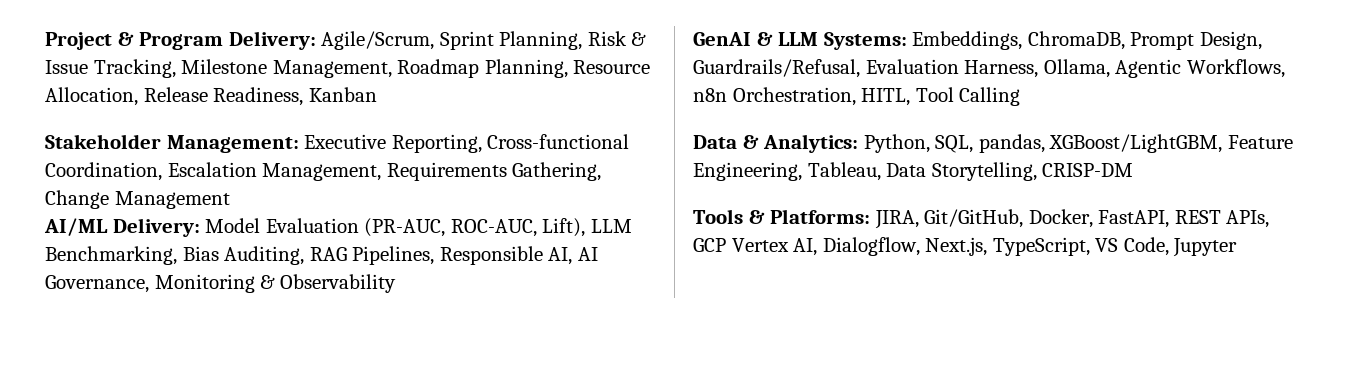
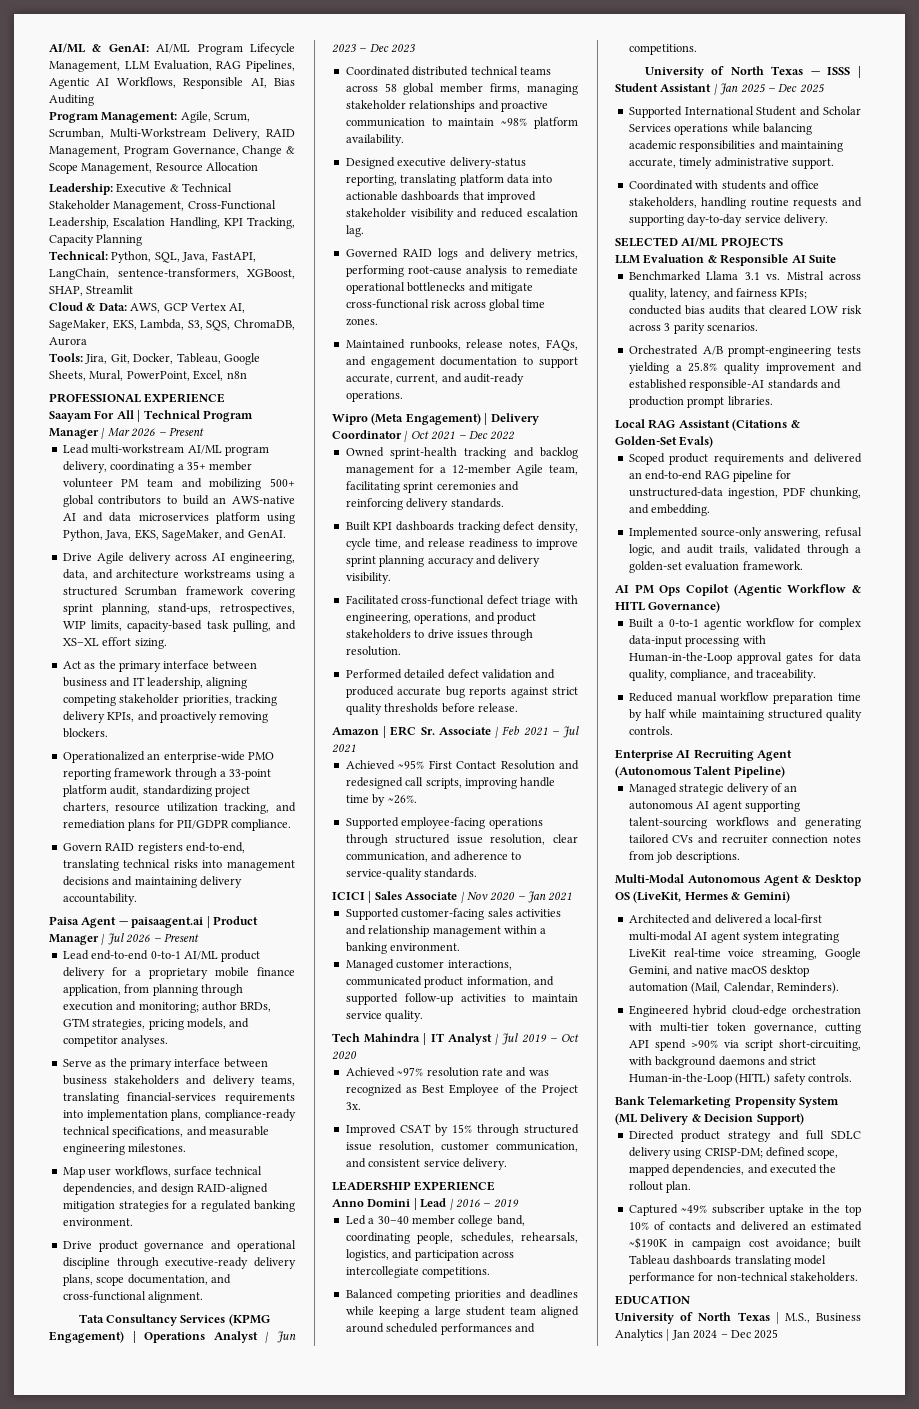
- Project & Program Delivery: Agile/Scrum, Sprint Planning, Risk & Issue Tracking, Milestone Management, Roadmap Planning, Resource Allocation, Release Readiness, Kanban
- Stakeholder Management: Executive Reporting, Cross-functional Coordination, Escalation Management, Requirements Gathering, Change Management
- AI/ML Delivery: Model Evaluation (PR-AUC, ROC-AUC, Lift), LLM Benchmarking, Bias Auditing, RAG Pipelines, Responsible AI, AI Governance, Monitoring & Observability
- GenAI & LLM Systems: Embeddings, ChromaDB, Prompt Design, Guardrails/Refusal, Evaluation Harness, Ollama, Agentic Workflows, n8n Orchestration, HITL, Tool Calling
- Data & Analytics: Python, SQL, pandas, XGBoost/LightGBM, Feature Engineering, Tableau, Data Storytelling, CRISP-DM
- Tools & Platforms: JIRA, Git/GitHub, Docker, FastAPI, REST APIs, GCP Vertex AI, Dialogflow, Next.js, TypeScript, VS Code, Jupyter
+ AI/ML & GenAI: AI/ML Program Lifecycle Management, LLM Evaluation, RAG Pipelines, Agentic AI Workflows, Responsible AI, Bias Auditing
+ Program Management: Agile, Scrum, Scrumban, Multi-Workstream Delivery, RAID Management, Program Governance, Change & Scope Management, Resource Allocation
+ Leadership: Executive & Technical Stakeholder Management, Cross-Functional Leadership, Escalation Handling, KPI Tracking, Capacity Planning
+ Technical: Python, SQL, Java, FastAPI, LangChain, sentence-transformers, XGBoost, SHAP, Streamlit
+ Cloud & Data: AWS, GCP Vertex AI, SageMaker, EKS, Lambda, S3, SQS, ChromaDB, Aurora
+ Tools: Jira, Git, Docker, Tableau, Google Sheets, Mural, PowerPoint, Excel, n8n
+ PROFESSIONAL EXPERIENCE
+ Saayam For All | Technical Program Manager | Mar 2026 – Present
+ Lead multi-workstream AI/ML program delivery, coordinating a 35+ member volunteer PM team and mobilizing 500+ global contributors to build an AWS-native AI and data microservices platform using Python, Java, EKS, SageMaker, and GenAI.
+ Drive Agile delivery across AI engineering, data, and architecture workstreams using a structured Scrumban framework covering sprint planning, stand-ups, retrospectives, WIP limits, capacity-based task pulling, and XS–XL effort sizing.
+ Act as the primary interface between business and IT leadership, aligning competing stakeholder priorities, tracking delivery KPIs, and proactively removing blockers.
+ Operationalized an enterprise-wide PMO reporting framework through a 33-point platform audit, standardizing project charters, resource utilization tracking, and remediation plans for PII/GDPR compliance.
+ Govern RAID registers end-to-end, translating technical risks into management decisions and maintaining delivery accountability.
+ Paisa Agent — paisaagent.ai | Product Manager | Jul 2026 – Present
+ Lead end-to-end 0-to-1 AI/ML product delivery for a proprietary mobile finance application, from planning through execution and monitoring; author BRDs, GTM strategies, pricing models, and competitor analyses.
+ Serve as the primary interface between business stakeholders and delivery teams, translating financial-services requirements into implementation plans, compliance-ready technical specifications, and measurable engineering milestones.
+ Map user workflows, surface technical dependencies, and design RAID-aligned mitigation strategies for a regulated banking environment.
+ Drive product governance and operational discipline through executive-ready delivery plans, scope documentation, and cross-functional alignment.
+ Tata Consultancy Services (KPMG Engagement) | Operations Analyst | Jun 2023 – Dec 2023
+ Coordinated distributed technical teams across 58 global member firms, managing stakeholder relationships and proactive communication to maintain ~98% platform availability.
+ Designed executive delivery-status reporting, translating platform data into actionable dashboards that improved stakeholder visibility and reduced escalation lag.
+ Governed RAID logs and delivery metrics, performing root-cause analysis to remediate operational bottlenecks and mitigate cross-functional risk across global time zones.
+ Maintained runbooks, release notes, FAQs, and engagement documentation to support accurate, current, and audit-ready operations.
+ Wipro (Meta Engagement) | Delivery Coordinator | Oct 2021 – Dec 2022
+ Owned sprint-health tracking and backlog management for a 12-member Agile team, facilitating sprint ceremonies and reinforcing delivery standards.
+ Built KPI dashboards tracking defect density, cycle time, and release readiness to improve sprint planning accuracy and delivery visibility.
+ Facilitated cross-functional defect triage with engineering, operations, and product stakeholders to drive issues through resolution.
+ Performed detailed defect validation and produced accurate bug reports against strict quality thresholds before release.
+ Amazon | ERC Sr. Associate | Feb 2021 – Jul 2021
+ Achieved ~95% First Contact Resolution and redesigned call scripts, improving handle time by ~26%.
+ Supported employee-facing operations through structured issue resolution, clear communication, and adherence to service-quality standards.
+ ICICI | Sales Associate | Nov 2020 – Jan 2021
+ Supported customer-facing sales activities and relationship management within a banking environment.
+ Managed customer interactions, communicated product information, and supported follow-up activities to maintain service quality.
+ Tech Mahindra | IT Analyst | Jul 2019 – Oct 2020
+ Achieved ~97% resolution rate and was recognized as Best Employee of the Project 3x.
+ Improved CSAT by 15% through structured issue resolution, customer communication, and consistent service delivery.
+ LEADERSHIP EXPERIENCE
+ Anno Domini | Lead | 2016 – 2019
+ Led a 30–40 member college band, coordinating people, schedules, rehearsals, logistics, and participation across intercollegiate competitions.
+ Balanced competing priorities and deadlines while keeping a large student team aligned around scheduled performances and competitions.
+ University of North Texas — ISSS | Student Assistant | Jan 2025 – Dec 2025
+ Supported International Student and Scholar Services operations while balancing academic responsibilities and maintaining accurate, timely administrative support.
+ Coordinated with students and office stakeholders, handling routine requests and supporting day-to-day service delivery.
+ SELECTED AI/ML PROJECTS
+ LLM Evaluation & Responsible AI Suite
+ Benchmarked Llama 3.1 vs. Mistral across quality, latency, and fairness KPIs; conducted bias audits that cleared LOW risk across 3 parity scenarios.
+ Orchestrated A/B prompt-engineering tests yielding a 25.8% quality improvement and established responsible-AI standards and production prompt libraries.
+ Local RAG Assistant (Citations & Golden-Set Evals)
+ Scoped product requirements and delivered an end-to-end RAG pipeline for unstructured-data ingestion, PDF chunking, and embedding.
+ Implemented source-only answering, refusal logic, and audit trails, validated through a golden-set evaluation framework.
+ AI PM Ops Copilot (Agentic Workflow & HITL Governance)
+ Built a 0-to-1 agentic workflow for complex data-input processing with Human-in-the-Loop approval gates for data quality, compliance, and traceability.
+ Reduced manual workflow preparation time by half while maintaining structured quality controls.
+ Enterprise AI Recruiting Agent (Autonomous Talent Pipeline)
+ Managed strategic delivery of an autonomous AI agent supporting talent-sourcing workflows and generating tailored CVs and recruiter connection notes from job descriptions.
+ Multi-Modal Autonomous Agent & Desktop OS (LiveKit, Hermes & Gemini)
+ Architected and delivered a local-first multi-modal AI agent system integrating LiveKit real-time voice streaming, Google Gemini, and native macOS desktop automation (Mail, Calendar, Reminders).
+ Engineered hybrid cloud-edge orchestration with multi-tier token governance, cutting API spend >90% via script short-circuiting, with background daemons and strict Human-in-the-Loop (HITL) safety controls.
+ Bank Telemarketing Propensity System (ML Delivery & Decision Support)
+ Directed product strategy and full SDLC delivery using CRISP-DM; defined scope, mapped dependencies, and executed the rollout plan.
+ Captured ~49% subscriber uptake in the top 10% of contacts and delivered an estimated ~$190K in campaign cost avoidance; built Tableau dashboards translating model performance for non-technical stakeholders.
+ EDUCATION
+ University of North Texas | M.S., Business Analytics | Jan 2024 – Dec 2025

